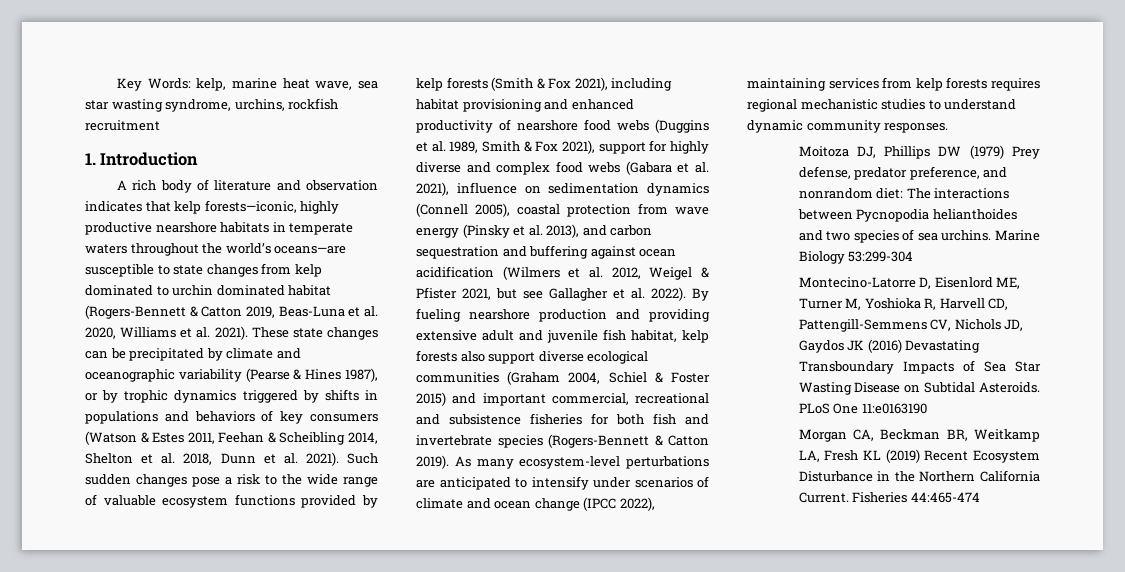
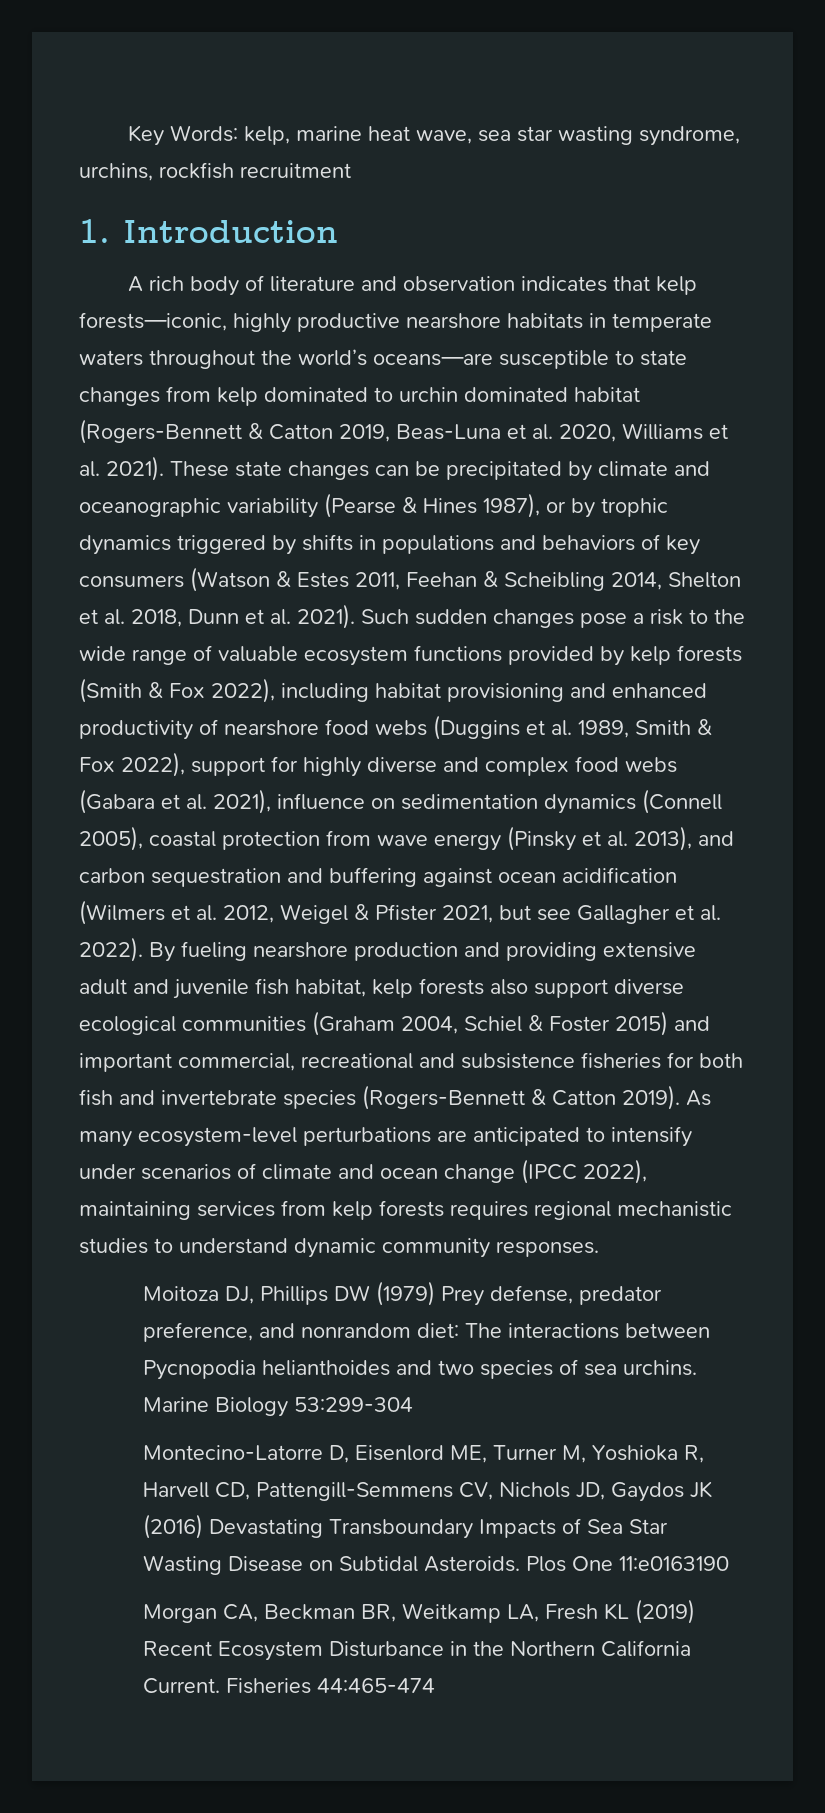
- Such sudden changes pose a risk to the wide range of valuable ecosystem functions provided by kelp forests (Smith & Fox 2021), including habitat provisioning and enhanced productivity of nearshore food webs (Duggins et al. 1989, Smith & Fox 2021), support for highly diverse and complex food webs (Gabara et al. 2021), influence on sedimentation dynamics (Connell 2005), coastal protection from wave energy (Pinsky et al. 2013), and carbon sequestration and buffering against ocean acidification (Wilmers et al. 2012, Weigel & Pfister 2021, but see Gallagher et al. 2022).
+ Such sudden changes pose a risk to the wide range of valuable ecosystem functions provided by kelp forests (Smith & Fox 2022), including habitat provisioning and enhanced productivity of nearshore food webs (Duggins et al. 1989, Smith & Fox 2022), support for highly diverse and complex food webs (Gabara et al. 2021), influence on sedimentation dynamics (Connell 2005), coastal protection from wave energy (Pinsky et al. 2013), and carbon sequestration and buffering against ocean acidification (Wilmers et al. 2012, Weigel & Pfister 2021, but see Gallagher et al. 2022).
- PLoS One 11:e0163190
+ Plos One 11:e0163190

